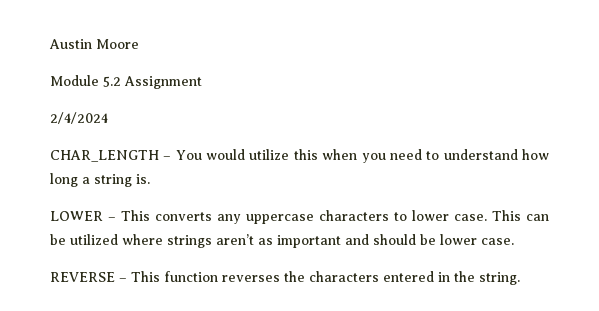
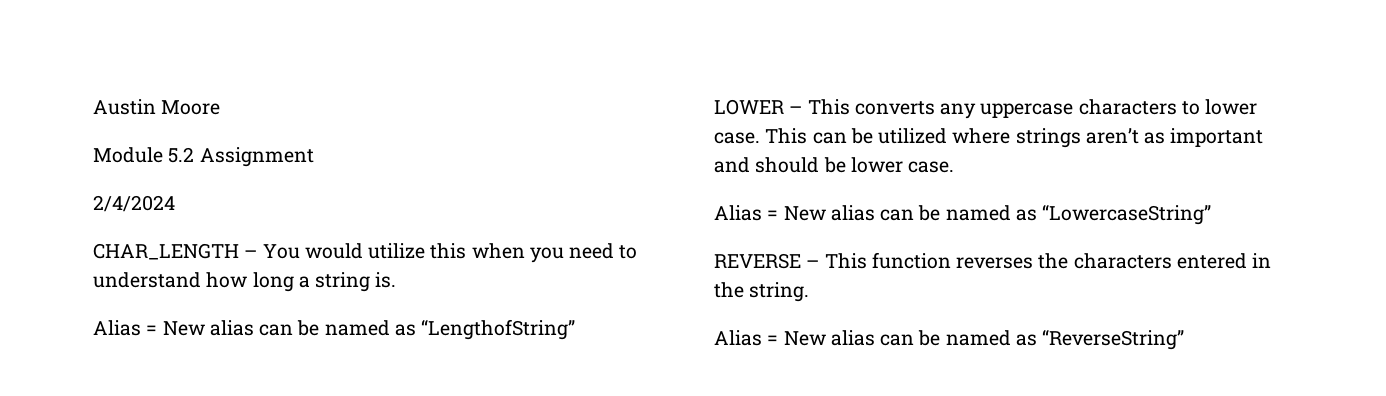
+ Alias = New alias can be named as “LengthofString”
+ Alias = New alias can be named as “LowercaseString”
+ Alias = New alias can be named as “ReverseString”

